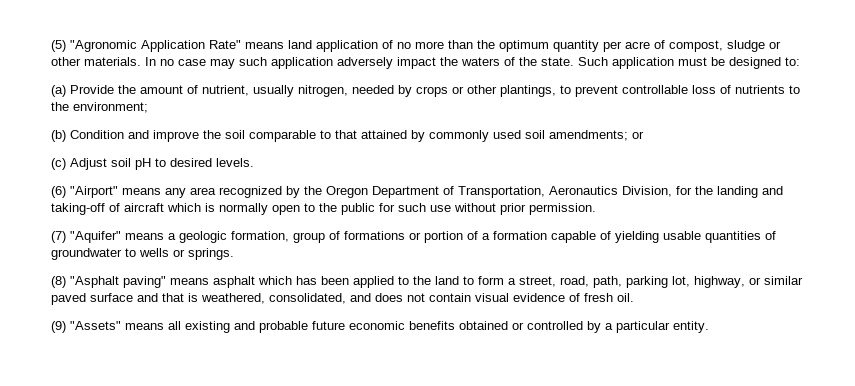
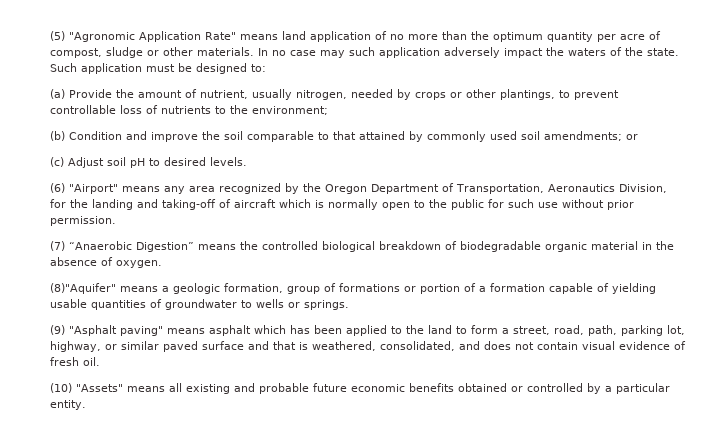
- (7) "Aquifer" means a geologic formation, group of formations or portion of a formation capable of yielding usable quantities of groundwater to wells or springs.
+ (7) “Anaerobic Digestion” means the controlled biological breakdown of biodegradable organic material in the absence of oxygen.
+ (8)"Aquifer" means a geologic formation, group of formations or portion of a formation capable of yielding usable quantities of groundwater to wells or springs.
- (8) "Asphalt paving" means asphalt which has been applied to the land to form a street, road, path, parking lot, highway, or similar paved surface and that is weathered, consolidated, and does not contain visual evidence of fresh oil.
+ (9) "Asphalt paving" means asphalt which has been applied to the land to form a street, road, path, parking lot, highway, or similar paved surface and that is weathered, consolidated, and does not contain visual evidence of fresh oil.
- (9) "Assets" means all existing and probable future economic benefits obtained or controlled by a particular entity.
+ (10) "Assets" means all existing and probable future economic benefits obtained or controlled by a particular entity.

